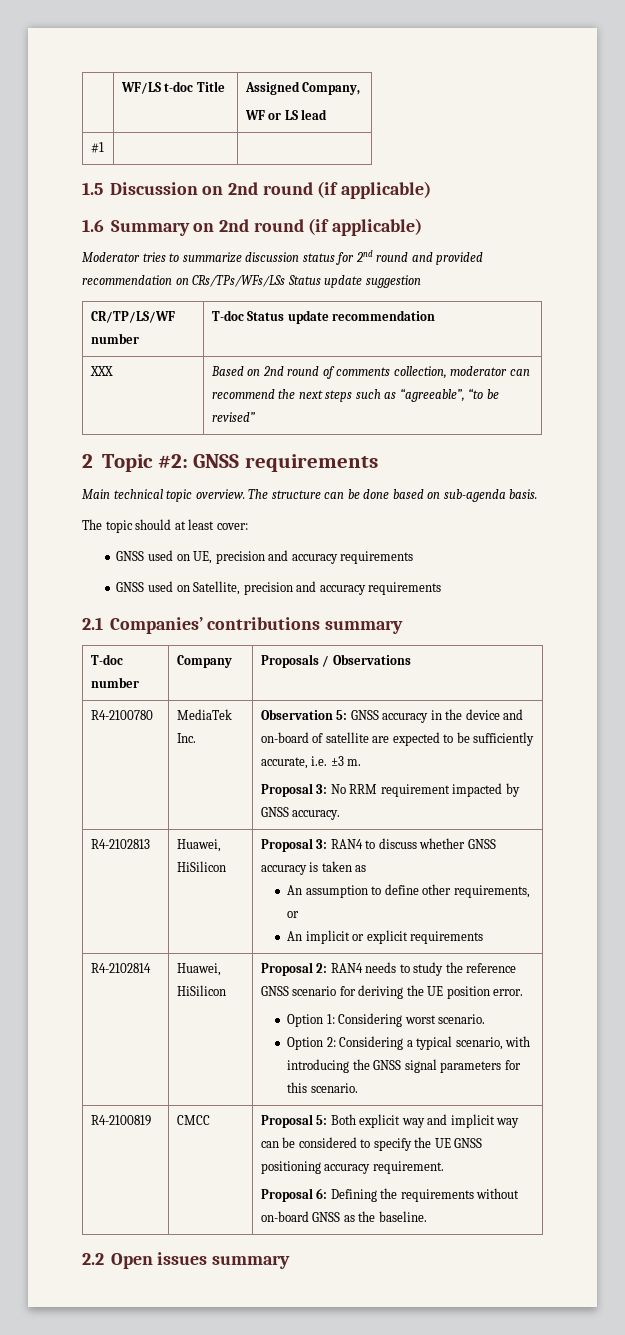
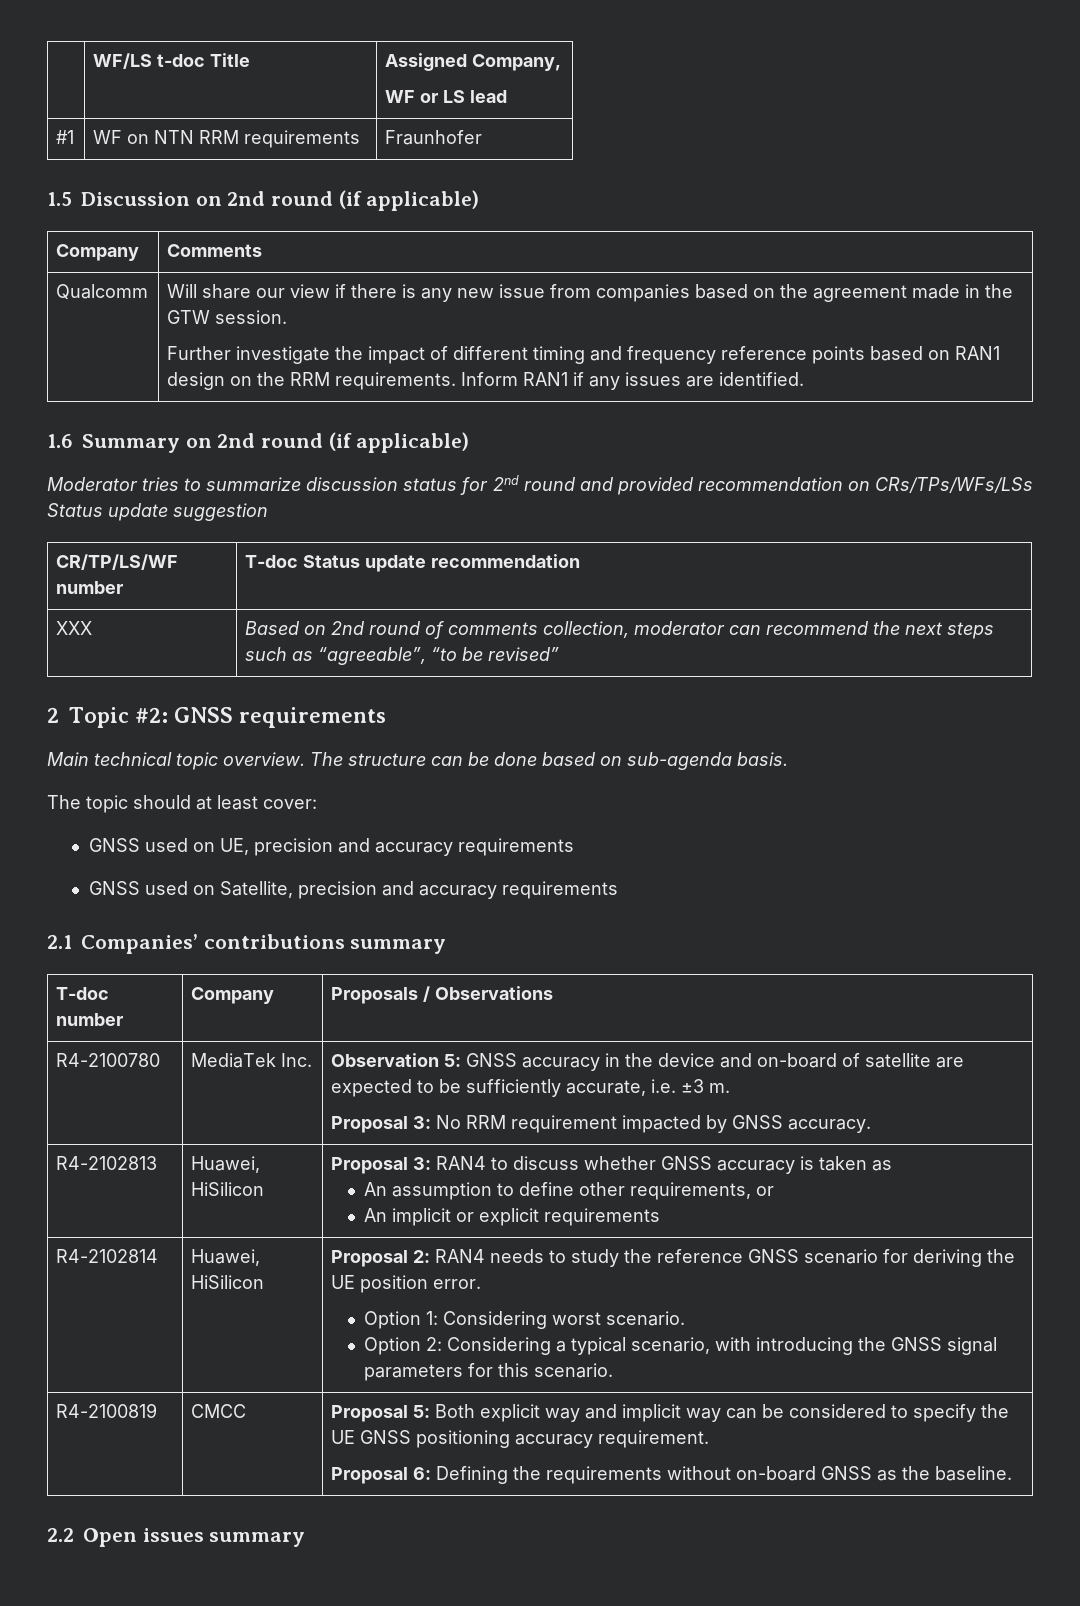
- #1 | |
+ #1 | WF on NTN RRM requirements | Fraunhofer
+ Company | Comments
+ Qualcomm | Will share our view if there is any new issue from companies based on the agreement made in the GTW session.
+ Further investigate the impact of different timing and frequency reference points based on RAN1 design on the RRM requirements. Inform RAN1 if any issues are identified.

